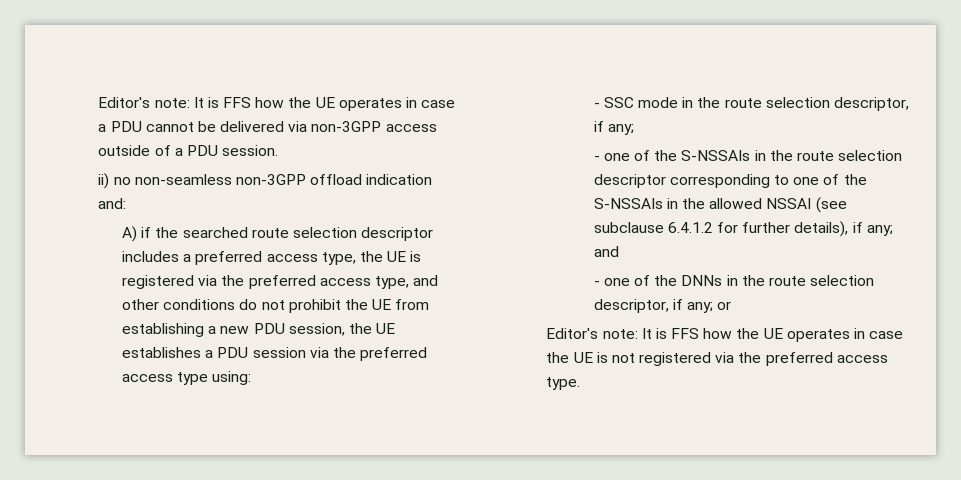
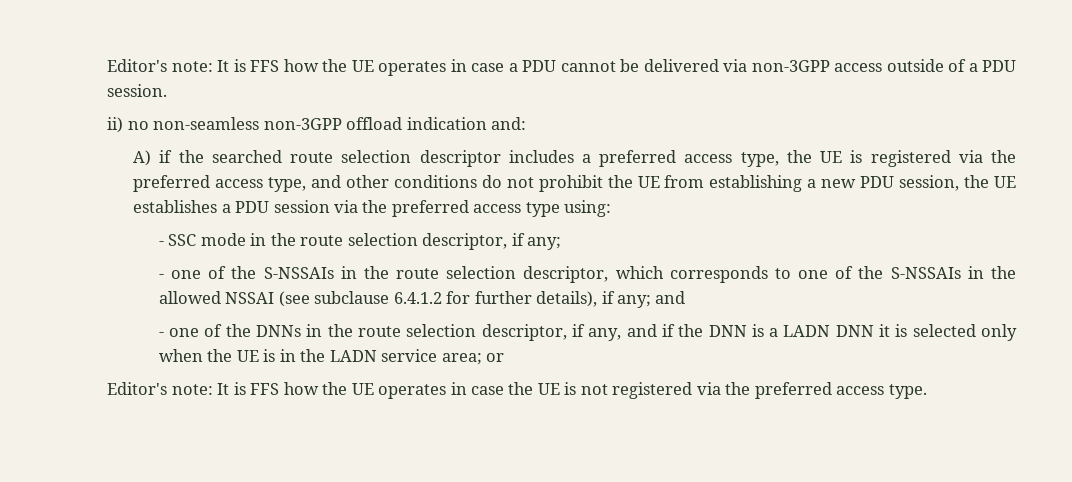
- - one of the S-NSSAIs in the route selection descriptor corresponding to one of the S-NSSAIs in the allowed NSSAI (see subclause 6.4.1.2 for further details), if any; and
+ - one of the S-NSSAIs in the route selection descriptor, which corresponds to one of the S-NSSAIs in the allowed NSSAI (see subclause 6.4.1.2 for further details), if any; and
- - one of the DNNs in the route selection descriptor, if any; or
+ - one of the DNNs in the route selection descriptor, if any, and if the DNN is a LADN DNN it is selected only when the UE is in the LADN service area; or

